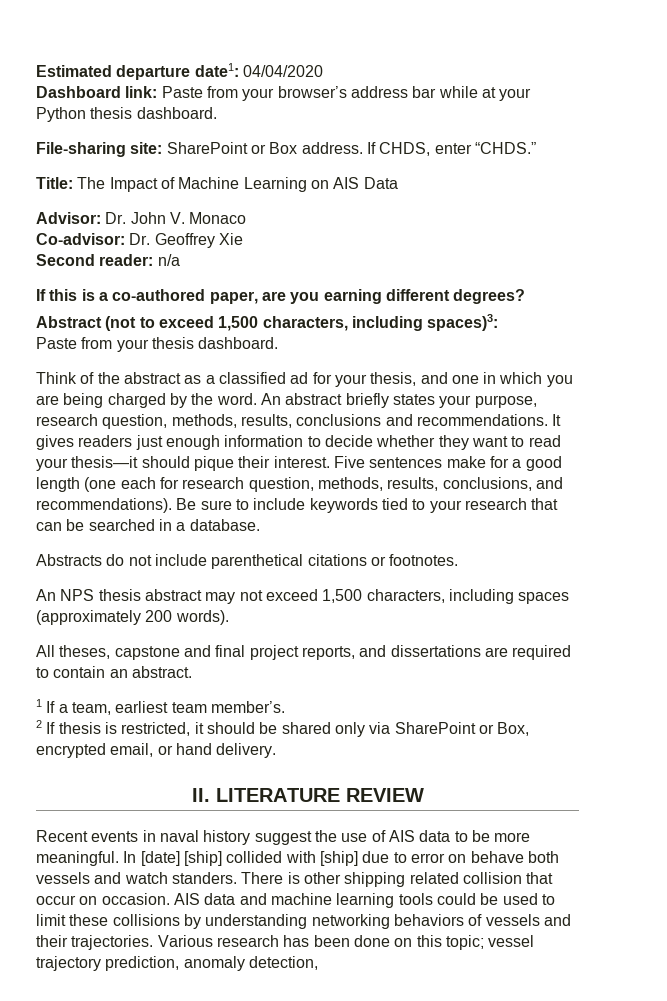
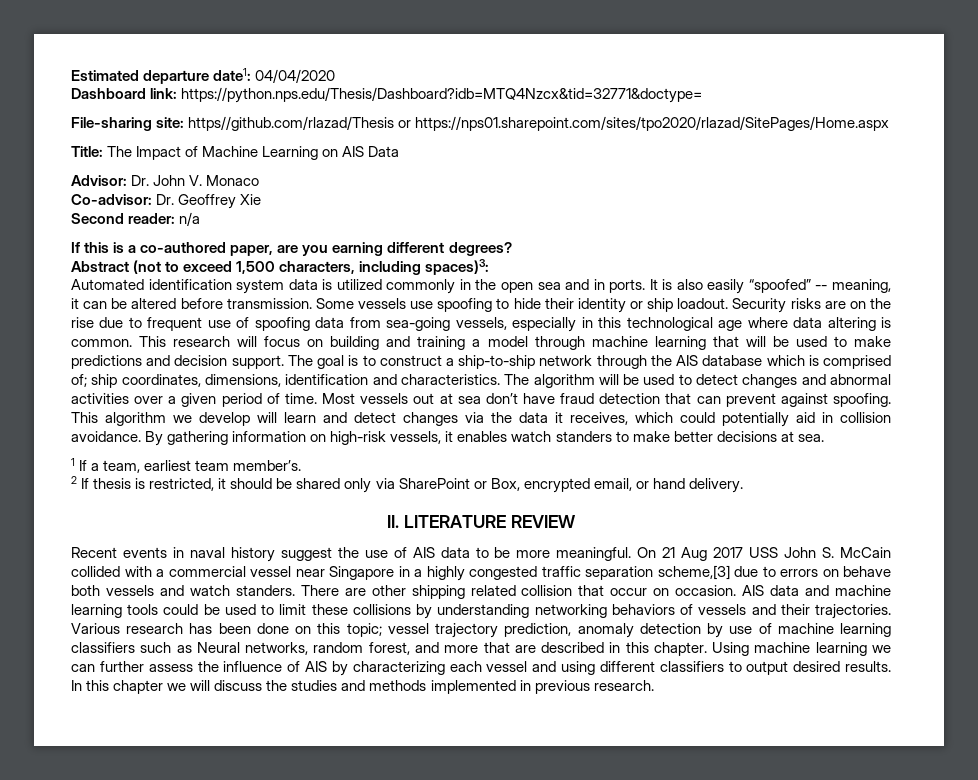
- Dashboard link: Paste from your browser’s address bar while at your Python thesis dashboard.
- File-sharing site: SharePoint or Box address. If CHDS, enter “CHDS.”
+ Dashboard link: https://python.nps.edu/Thesis/Dashboard?idb=MTQ4Nzcx&tid=32771&doctype=
+ File-sharing site: https//github.com/rlazad/Thesis or https://nps01.sharepoint.com/sites/tpo2020/rlazad/SitePages/Home.aspx
- Paste from your thesis dashboard.
- Think of the abstract as a classified ad for your thesis, and one in which you are being charged by the word. An abstract briefly states your purpose, research question, methods, results, conclusions and recommendations. It gives readers just enough information to decide whether they want to read your thesis—it should pique their interest. Five sentences make for a good length (one each for research question, methods, results, conclusions, and recommendations). Be sure to include keywords tied to your research that can be searched in a database.
- Abstracts do not include parenthetical citations or footnotes.
- An NPS thesis abstract may not exceed 1,500 characters, including spaces (approximately 200 words).
- All theses, capstone and final project reports, and dissertations are required to contain an abstract.
+ Automated identification system data is utilized commonly in the open sea and in ports. It is also easily “spoofed” -- meaning, it can be altered before transmission. Some vessels use spoofing to hide their identity or ship loadout. Security risks are on the rise due to frequent use of spoofing data from sea-going vessels, especially in this technological age where data altering is common. This research will focus on building and training a model through machine learning that will be used to make predictions and decision support. The goal is to construct a ship-to-ship network through the AIS database which is comprised of; ship coordinates, dimensions, identification and characteristics. The algorithm will be used to detect changes and abnormal activities over a given period of time. Most vessels out at sea don’t have fraud detection that can prevent against spoofing. This algorithm we develop will learn and detect changes via the data it receives, which could potentially aid in collision avoidance. By gathering information on high-risk vessels, it enables watch standers to make better decisions at sea.
- In [date] [ship] collided with [ship] due to error on behave both vessels and watch standers.
+ On 21 Aug 2017 USS John S. McCain collided with a commercial vessel near Singapore in a highly congested traffic separation scheme,[3] due to errors on behave both vessels and watch standers.
- There is other shipping related collision that occur on occasion.
+ There are other shipping related collision that occur on occasion.
- Various research has been done on this topic; vessel trajectory prediction, anomaly detection,
+ Various research has been done on this topic; vessel trajectory prediction, anomaly detection by use of machine learning classifiers such as Neural networks, random forest, and more that are described in this chapter. Using machine learning we can further assess the influence of AIS by characterizing each vessel and using different classifiers to output desired results. In this chapter we will discuss the studies and methods implemented in previous research.

